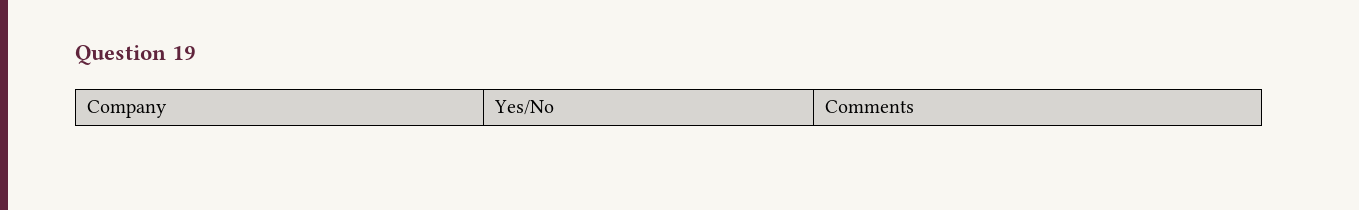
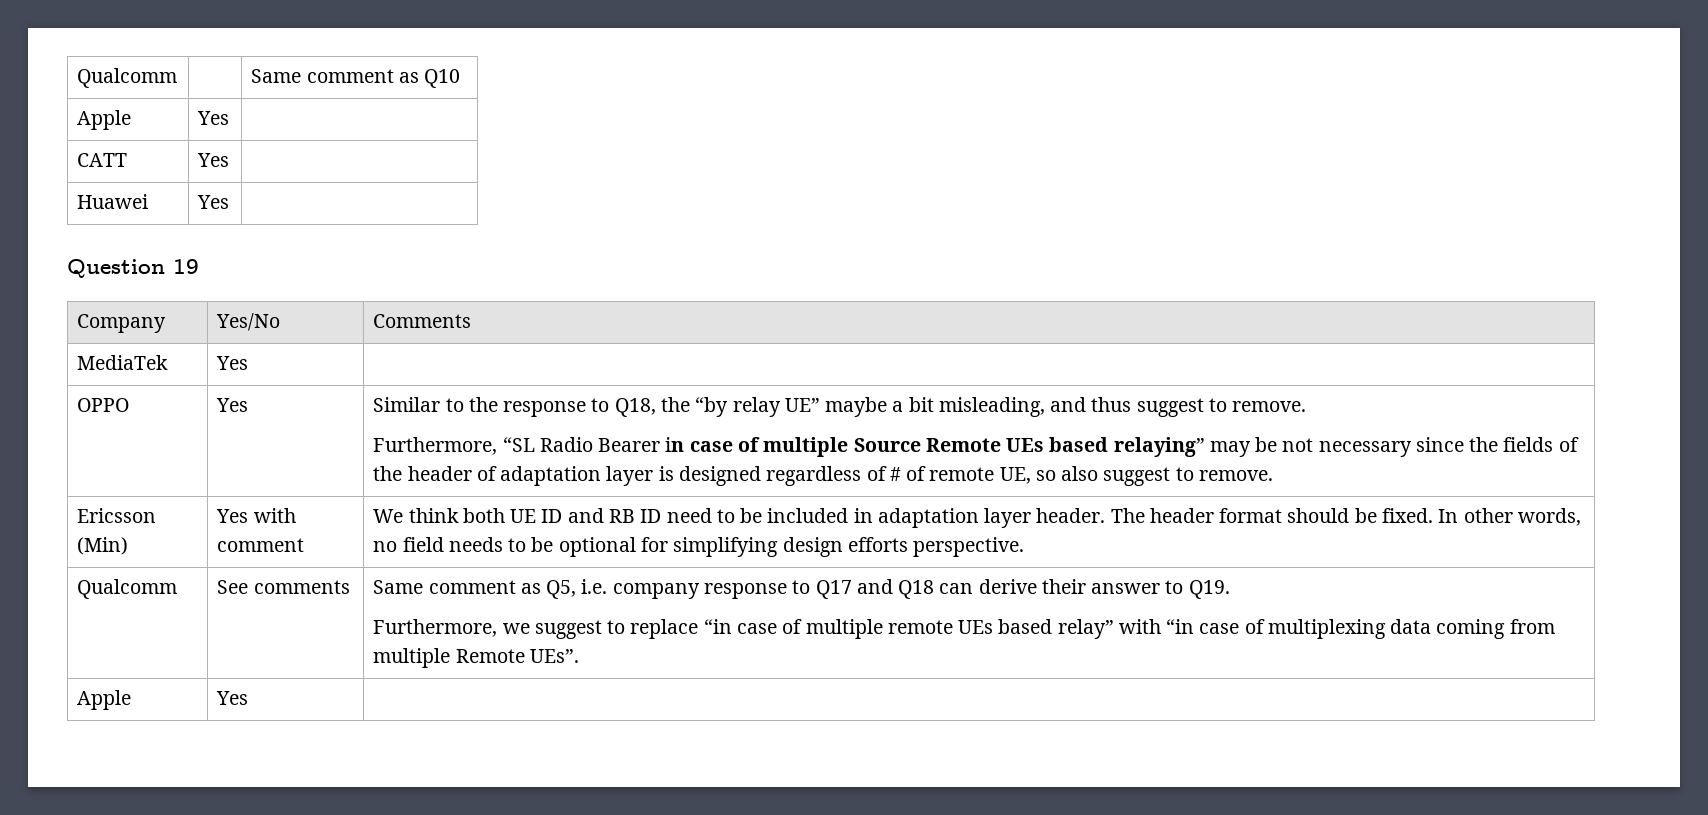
+ Qualcomm | | Same comment as Q10
+ Apple | Yes |
+ CATT | Yes |
+ Huawei | Yes |
+ MediaTek | Yes |
+ OPPO | Yes | Similar to the response to Q18, the “by relay UE” maybe a bit misleading, and thus suggest to remove.
+ Furthermore, “SL Radio Bearer in case of multiple Source Remote UEs based relaying” may be not necessary since the fields of the header of adaptation layer is designed regardless of # of remote UE, so also suggest to remove.
+ Ericsson (Min) | Yes with comment | We think both UE ID and RB ID need to be included in adaptation layer header. The header format should be fixed. In other words, no field needs to be optional for simplifying design efforts perspective.
+ Qualcomm | See comments | Same comment as Q5, i.e. company response to Q17 and Q18 can derive their answer to Q19.
+ Furthermore, we suggest to replace “in case of multiple remote UEs based relay” with “in case of multiplexing data coming from multiple Remote UEs”.
+ Apple | Yes |

